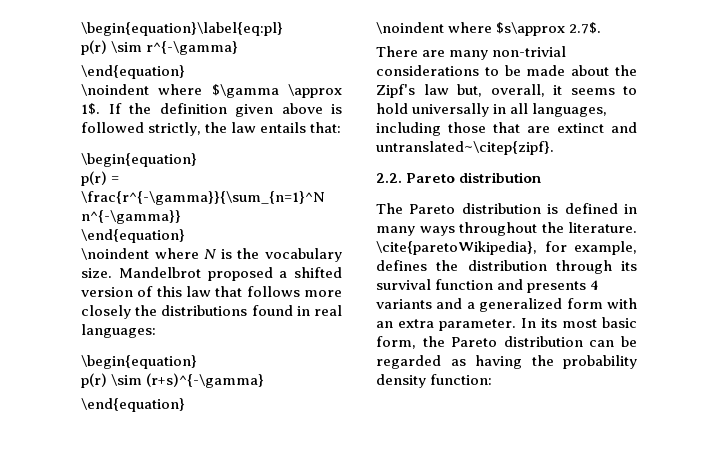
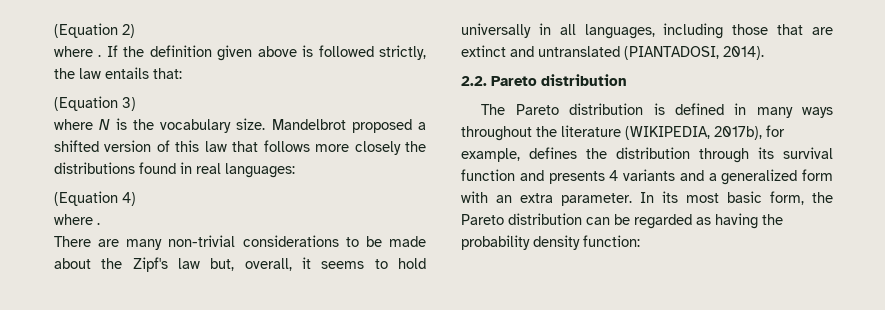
- \begin{equation}\label{eq:pl}
- p(r) \sim r^{-\gamma}
- \end{equation}
- \noindent where $\gamma \approx 1$.
+ (Equation 2)
+ where .
  If the definition given above is followed strictly, the law entails that:
- \begin{equation}
- p(r) = \frac{r^{-\gamma}}{\sum_{n=1}^N n^{-\gamma}}
- \end{equation}
- \noindent where N is the vocabulary size.
+ (Equation 3)
+ where N is the vocabulary size.
  Mandelbrot proposed a shifted version of this law that follows more closely the distributions found in real languages:
- \begin{equation}
- p(r) \sim (r+s)^{-\gamma}
- \end{equation}
- \noindent where $s\approx 2.7$.
+ (Equation 4)
+ where .
- There are many non-trivial considerations to be made about the Zipf's law but, overall, it seems to hold universally in all languages, including those that are extinct and untranslated~\citep{zipf}.
+ There are many non-trivial considerations to be made about the Zipf's law but, overall, it seems to hold universally in all languages, including those that are extinct and untranslated (PIANTADOSI, 2014).
- The Pareto distribution is defined in many ways throughout the literature. \cite{paretoWikipedia}, for example, defines the distribution through its survival function and presents 4 variants and a generalized form with an extra parameter.
+ The Pareto distribution is defined in many ways throughout the literature (WIKIPEDIA, 2017b), for example, defines the distribution through its survival function and presents 4 variants and a generalized form with an extra parameter.

